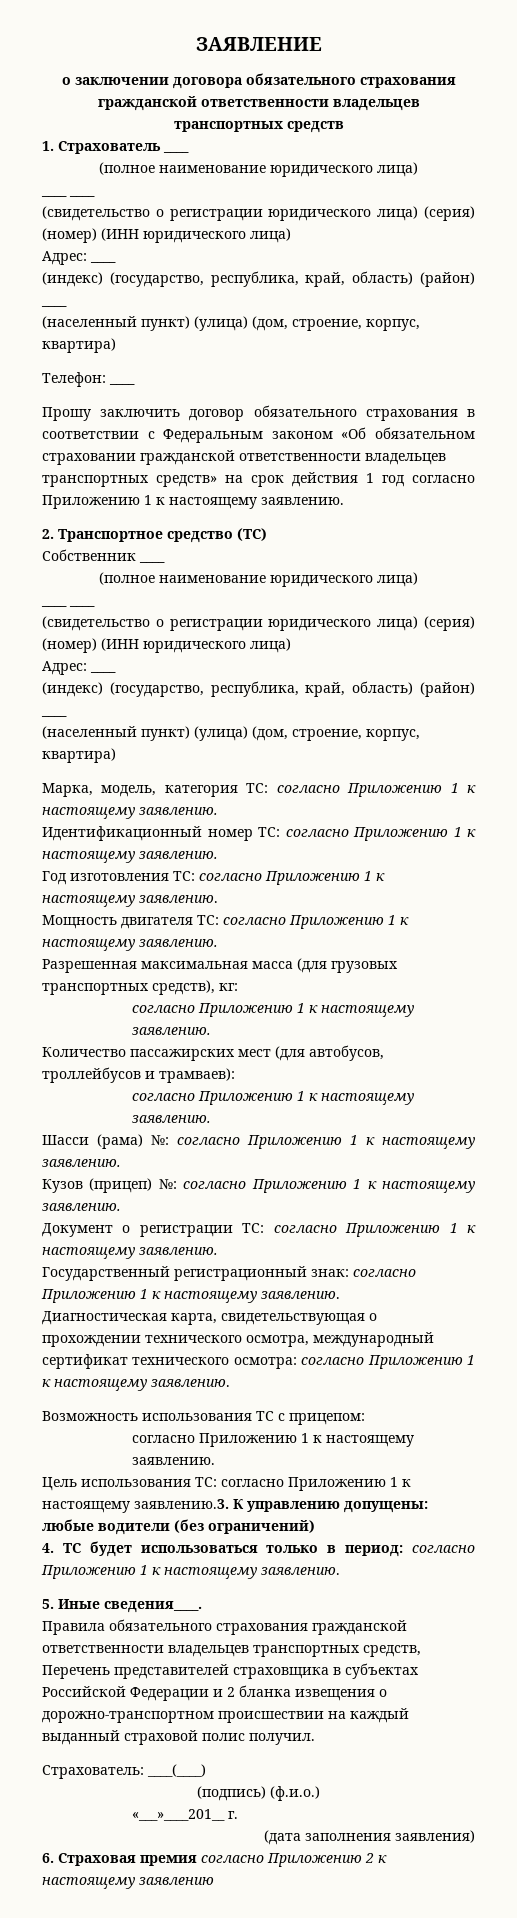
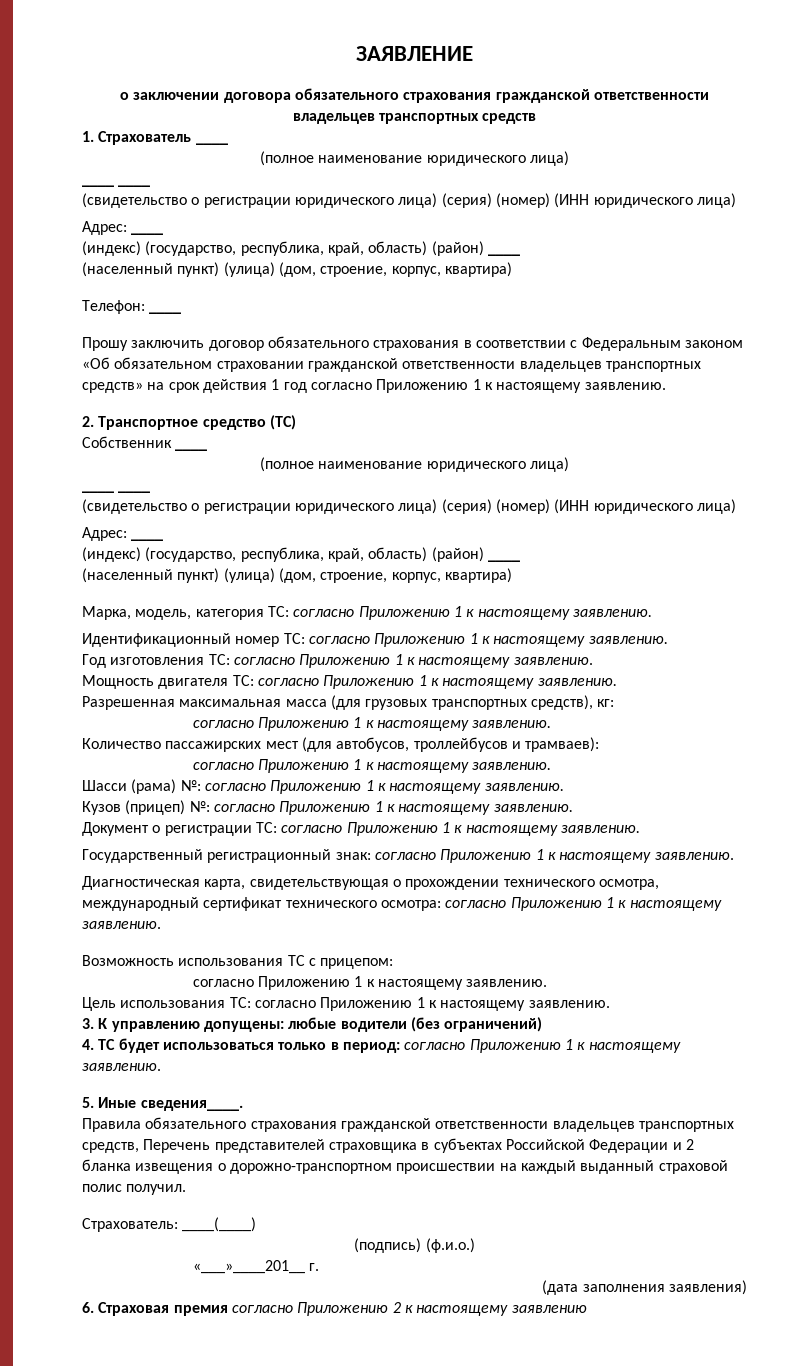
- Цель использования ТС: согласно Приложению 1 к настоящему заявлению.3. К управлению допущены: любые водители (без ограничений)
+ Цель использования ТС: согласно Приложению 1 к настоящему заявлению.
+ 3. К управлению допущены: любые водители (без ограничений)

